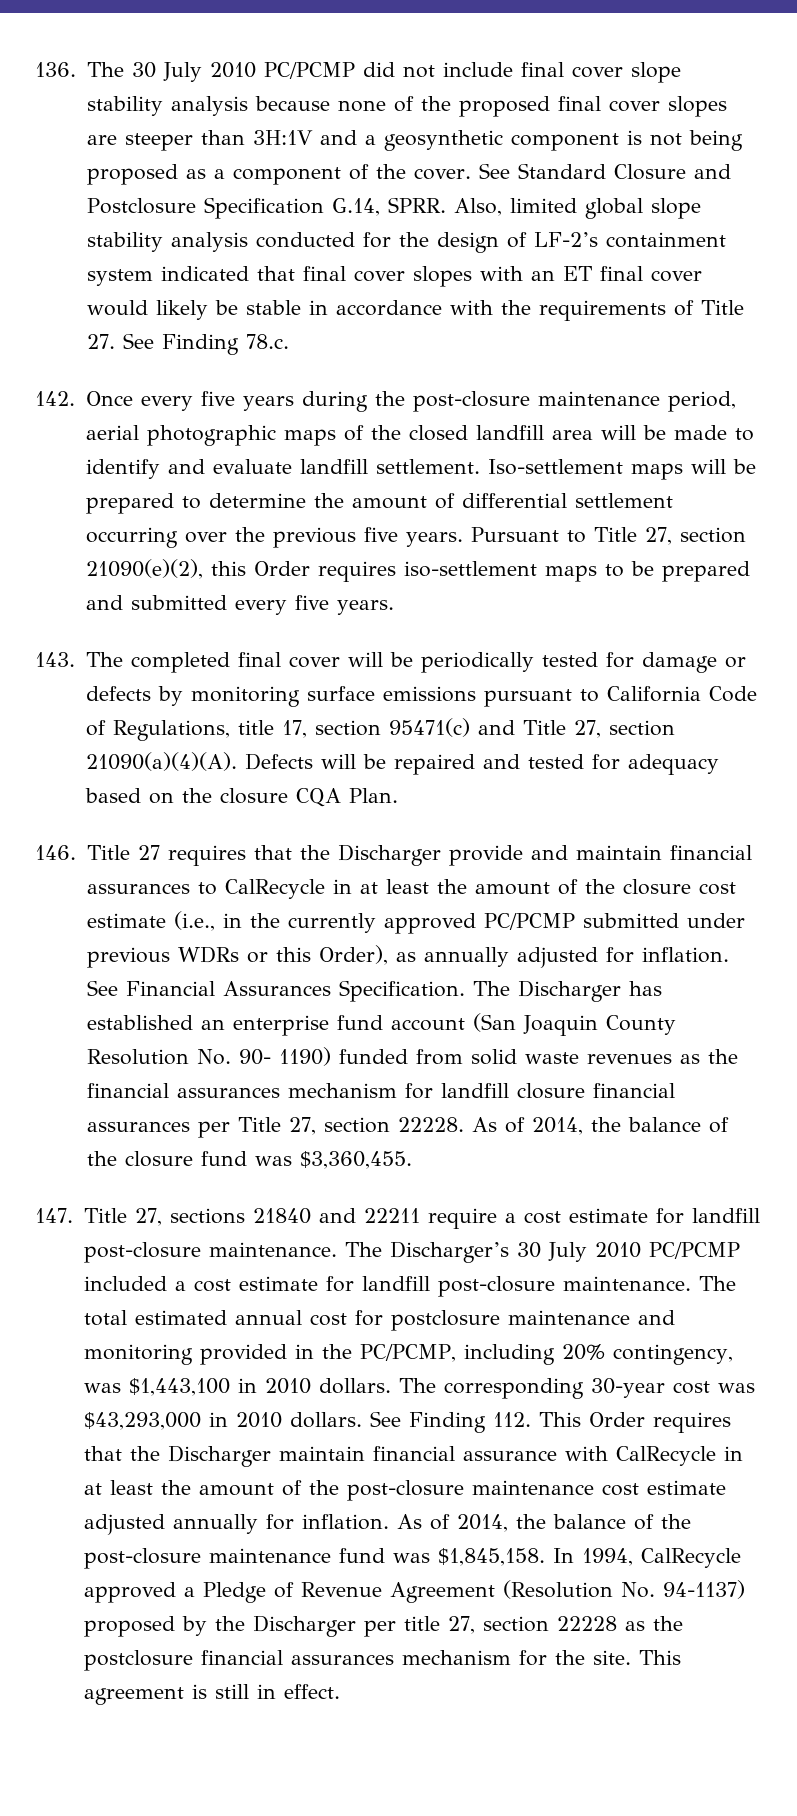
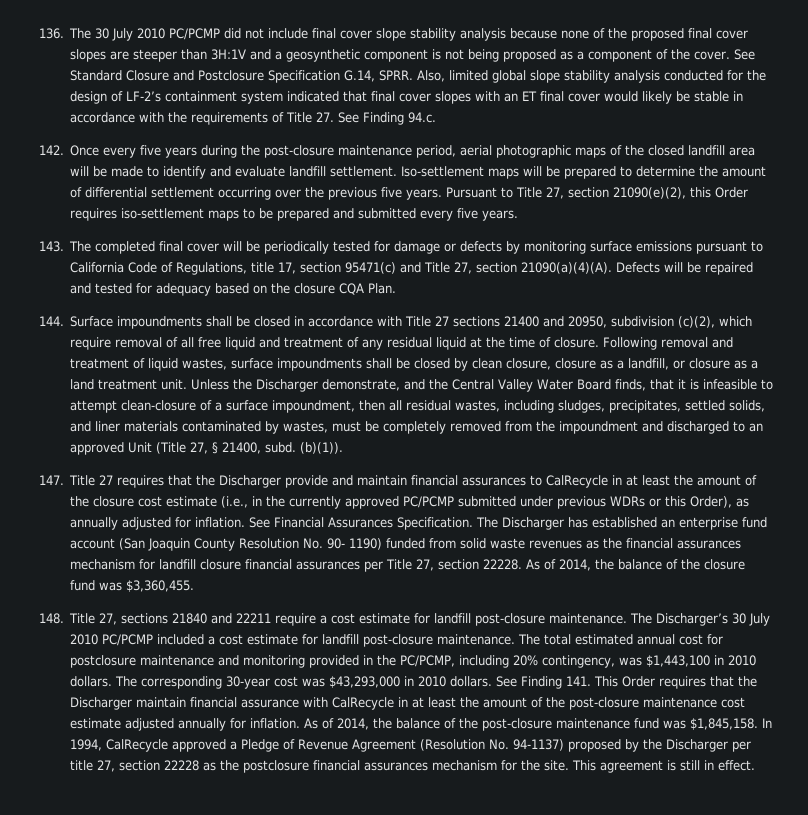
- Also, limited global slope stability analysis conducted for the design of LF-2’s containment system indicated that final cover slopes with an ET final cover would likely be stable in accordance with the requirements of Title 27. See Finding 78.c.
+ Also, limited global slope stability analysis conducted for the design of LF-2’s containment system indicated that final cover slopes with an ET final cover would likely be stable in accordance with the requirements of Title 27. See Finding 94.c.
- 146. Title 27 requires that the Discharger provide and maintain financial assurances to CalRecycle in at least the amount of the closure cost estimate (i.e., in the currently approved PC/PCMP submitted under previous WDRs or this Order), as annually adjusted for inflation.
+ 144. Surface impoundments shall be closed in accordance with Title 27 sections 21400 and 20950, subdivision (c)(2), which require removal of all free liquid and treatment of any residual liquid at the time of closure. Following removal and treatment of liquid wastes, surface impoundments shall be closed by clean closure, closure as a landfill, or closure as a land treatment unit. Unless the Discharger demonstrate, and the Central Valley Water Board finds, that it is infeasible to attempt clean-closure of a surface impoundment, then all residual wastes, including sludges, precipitates, settled solids, and liner materials contaminated by wastes, must be completely removed from the impoundment and discharged to an approved Unit (Title 27, § 21400, subd. (b)(1)).
+ 147. Title 27 requires that the Discharger provide and maintain financial assurances to CalRecycle in at least the amount of the closure cost estimate (i.e., in the currently approved PC/PCMP submitted under previous WDRs or this Order), as annually adjusted for inflation.
- 147. Title 27, sections 21840 and 22211 require a cost estimate for landfill post-closure maintenance.
+ 148. Title 27, sections 21840 and 22211 require a cost estimate for landfill post-closure maintenance.
- See Finding 112. This Order requires that the Discharger maintain financial assurance with CalRecycle in at least the amount of the post-closure maintenance cost estimate adjusted annually for inflation.
+ See Finding 141. This Order requires that the Discharger maintain financial assurance with CalRecycle in at least the amount of the post-closure maintenance cost estimate adjusted annually for inflation.

